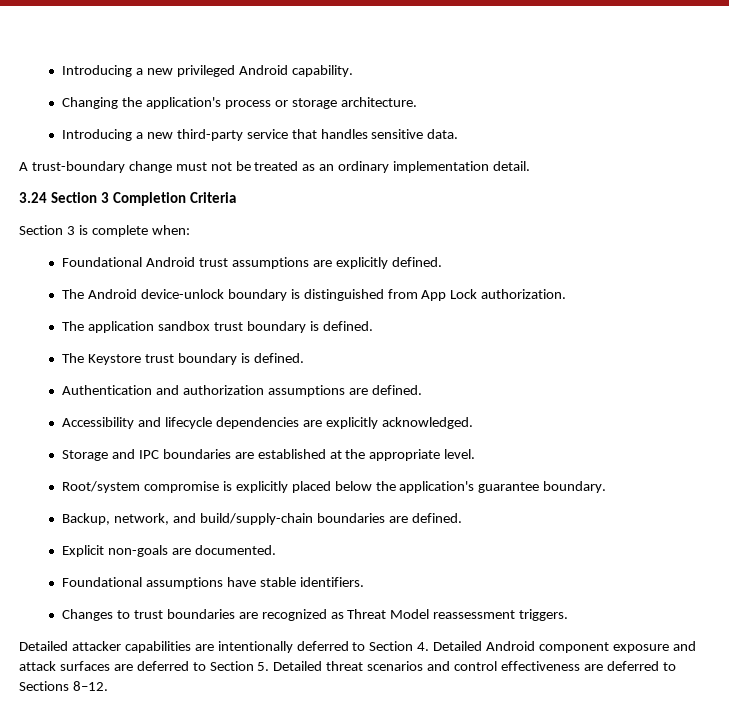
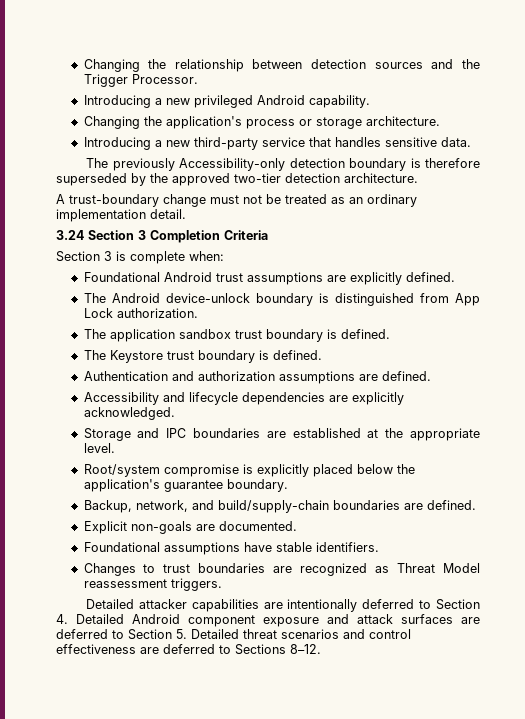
+ Changing the relationship between detection sources and the Trigger Processor.
+ The previously Accessibility-only detection boundary is therefore superseded by the approved two-tier detection architecture.

